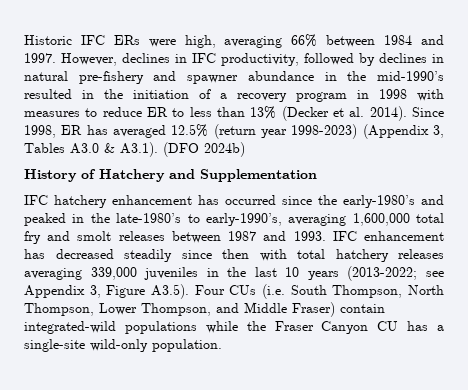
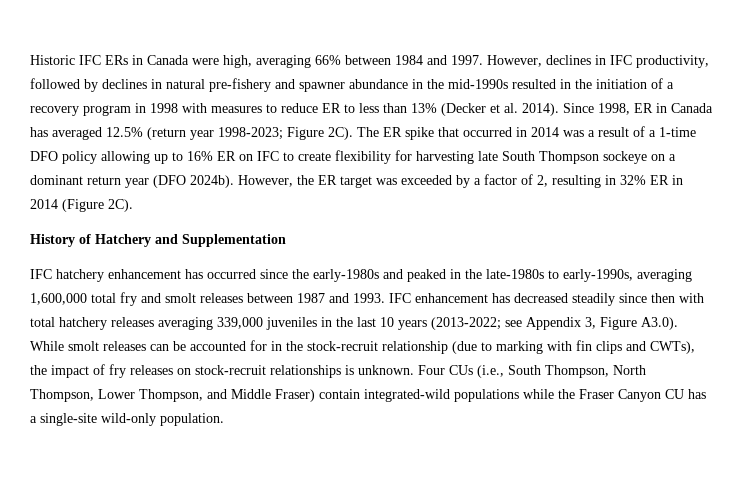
- Historic IFC ERs were high, averaging 66% between 1984 and 1997.
+ Historic IFC ERs in Canada were high, averaging 66% between 1984 and 1997.
- However, declines in IFC productivity, followed by declines in natural pre-fishery and spawner abundance in the mid-1990’s resulted in the initiation of a recovery program in 1998 with measures to reduce ER to less than 13% (Decker et al. 2014).
+ However, declines in IFC productivity, followed by declines in natural pre-fishery and spawner abundance in the mid-1990s resulted in the initiation of a recovery program in 1998 with measures to reduce ER to less than 13% (Decker et al. 2014).
- Since 1998, ER has averaged 12.5% (return year 1998-2023) (Appendix 3, Tables A3.0 & A3.1). (DFO 2024b)
+ Since 1998, ER in Canada has averaged 12.5% (return year 1998-2023; Figure 2C). The ER spike that occurred in 2014 was a result of a 1-time DFO policy allowing up to 16% ER on IFC to create flexibility for harvesting late South Thompson sockeye on a dominant return year (DFO 2024b). However, the ER target was exceeded by a factor of 2, resulting in 32% ER in 2014 (Figure 2C).
- IFC hatchery enhancement has occurred since the early-1980’s and peaked in the late-1980’s to early-1990’s, averaging 1,600,000 total fry and smolt releases between 1987 and 1993.
+ IFC hatchery enhancement has occurred since the early-1980s and peaked in the late-1980s to early-1990s, averaging 1,600,000 total fry and smolt releases between 1987 and 1993.
- IFC enhancement has decreased steadily since then with total hatchery releases averaging 339,000 juveniles in the last 10 years (2013-2022; see Appendix 3, Figure A3.5). Four CUs (i.e. South Thompson, North Thompson, Lower Thompson, and Middle Fraser) contain integrated-wild populations while the Fraser Canyon CU has a single-site wild-only population.
+ IFC enhancement has decreased steadily since then with total hatchery releases averaging 339,000 juveniles in the last 10 years (2013-2022; see Appendix 3, Figure A3.0). While smolt releases can be accounted for in the stock-recruit relationship (due to marking with fin clips and CWTs), the impact of fry releases on stock-recruit relationships is unknown. Four CUs (i.e., South Thompson, North Thompson, Lower Thompson, and Middle Fraser) contain integrated-wild populations while the Fraser Canyon CU has a single-site wild-only population.

